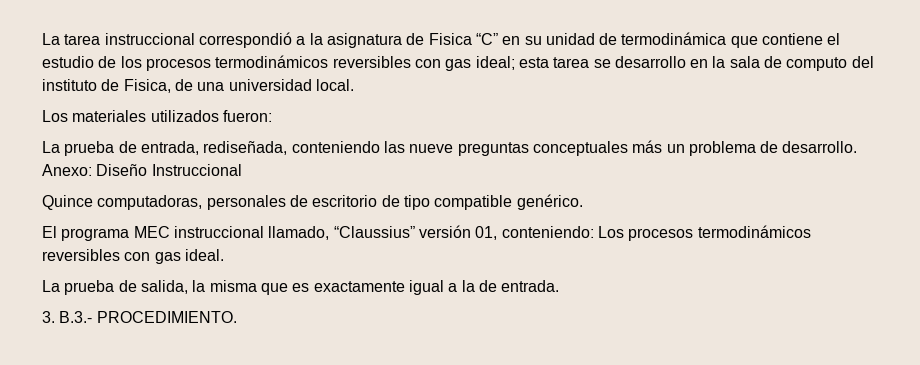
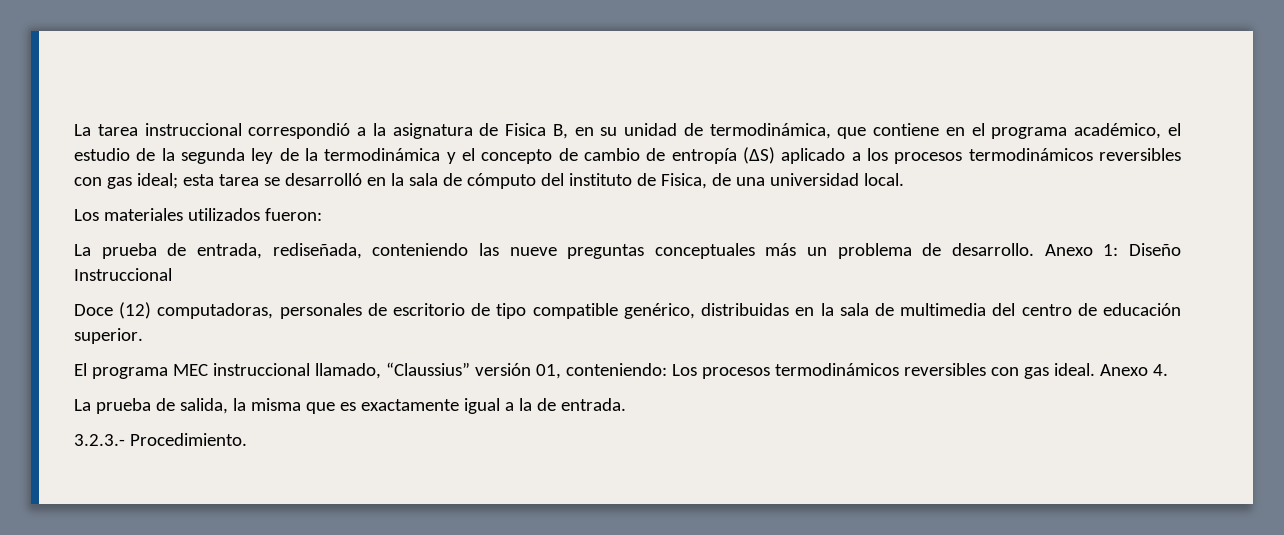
- La tarea instruccional correspondió a la asignatura de Fisica “C” en su unidad de termodinámica que contiene el estudio de los procesos termodinámicos reversibles con gas ideal; esta tarea se desarrollo en la sala de computo del instituto de Fisica, de una universidad local.
+ La tarea instruccional correspondió a la asignatura de Fisica B, en su unidad de termodinámica, que contiene en el programa académico, el estudio de la segunda ley de la termodinámica y el concepto de cambio de entropía (∆S) aplicado a los procesos termodinámicos reversibles con gas ideal; esta tarea se desarrolló en la sala de cómputo del instituto de Fisica, de una universidad local.
- Anexo: Diseño Instruccional
+ Anexo 1: Diseño Instruccional
- Quince computadoras, personales de escritorio de tipo compatible genérico.
+ Doce (12) computadoras, personales de escritorio de tipo compatible genérico, distribuidas en la sala de multimedia del centro de educación superior.
+ Anexo 4.
- 3. B.3.- PROCEDIMIENTO.
+ 3.2.3.- Procedimiento.

